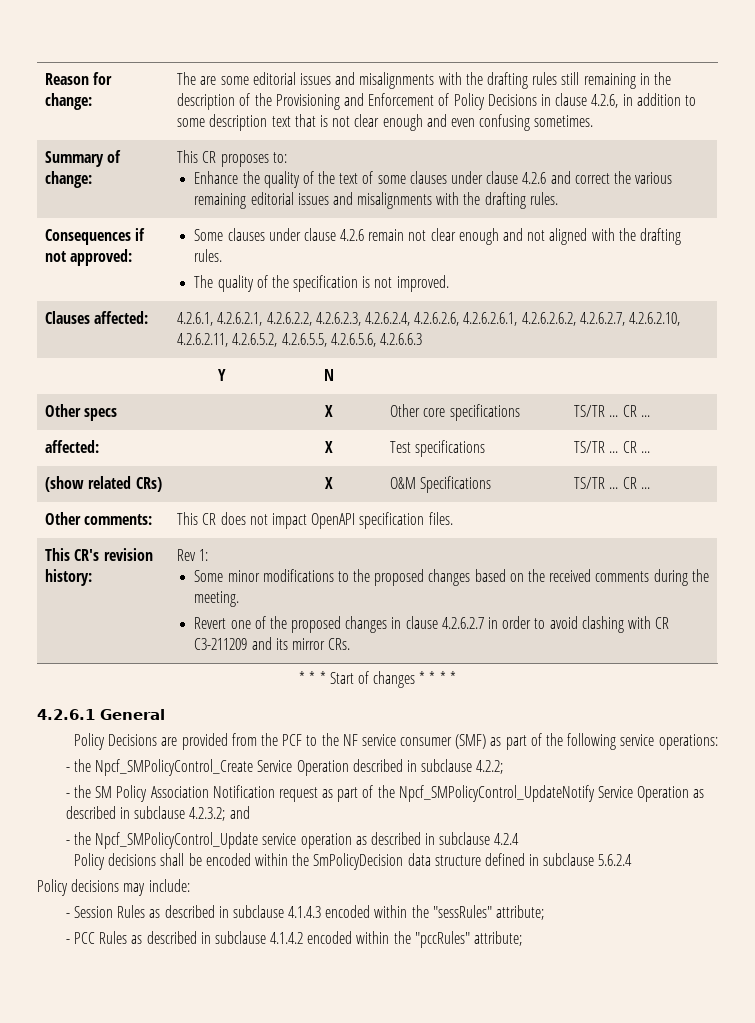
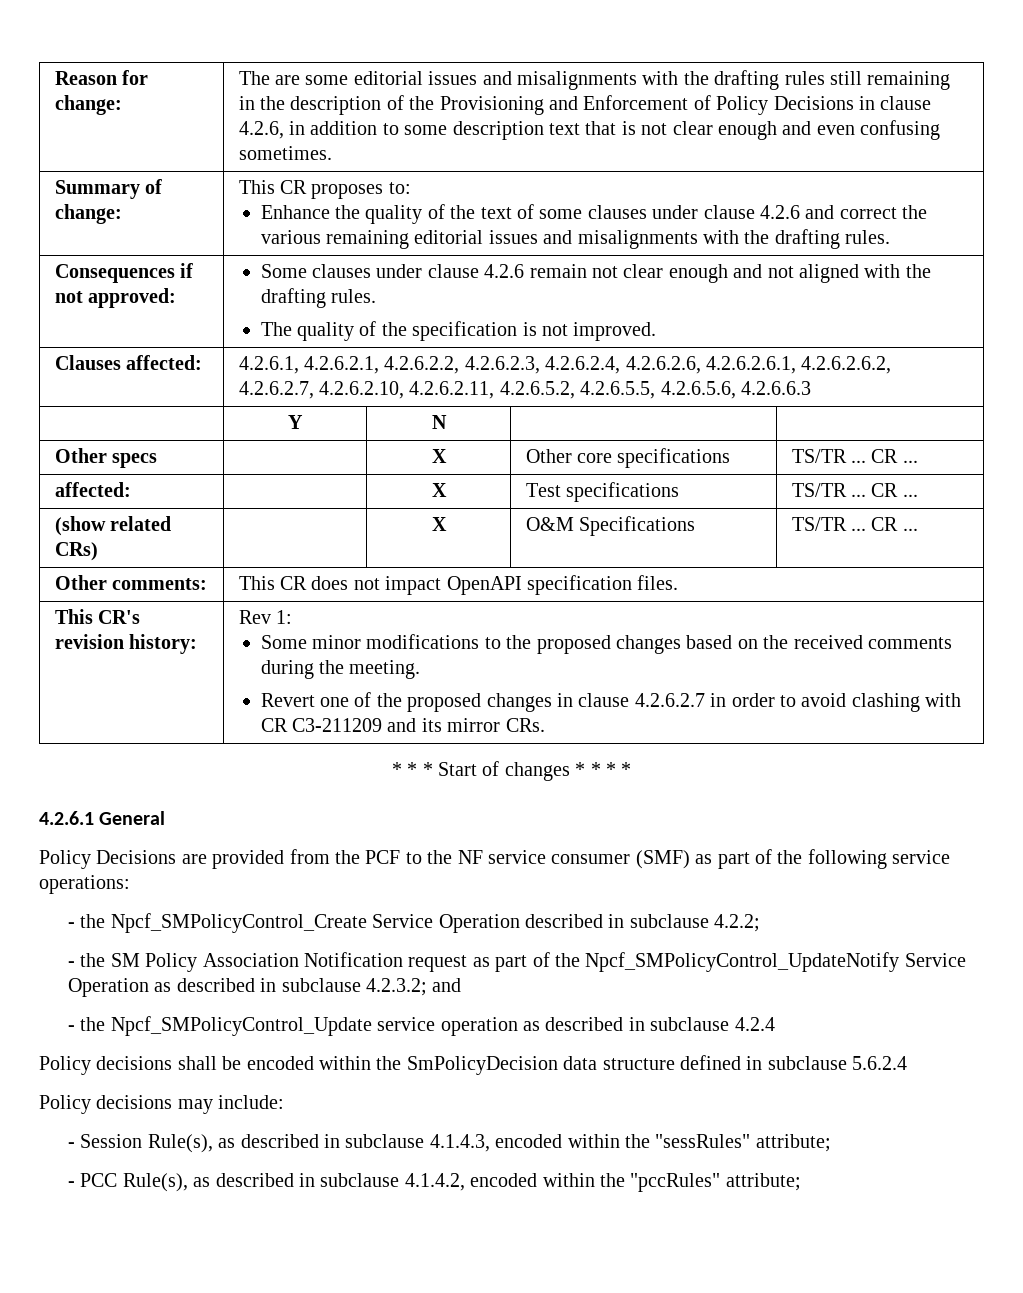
- - Session Rules as described in subclause 4.1.4.3 encoded within the "sessRules" attribute;
+ - Session Rule(s), as described in subclause 4.1.4.3, encoded within the "sessRules" attribute;
- - PCC Rules as described in subclause 4.1.4.2 encoded within the "pccRules" attribute;
+ - PCC Rule(s), as described in subclause 4.1.4.2, encoded within the "pccRules" attribute;

